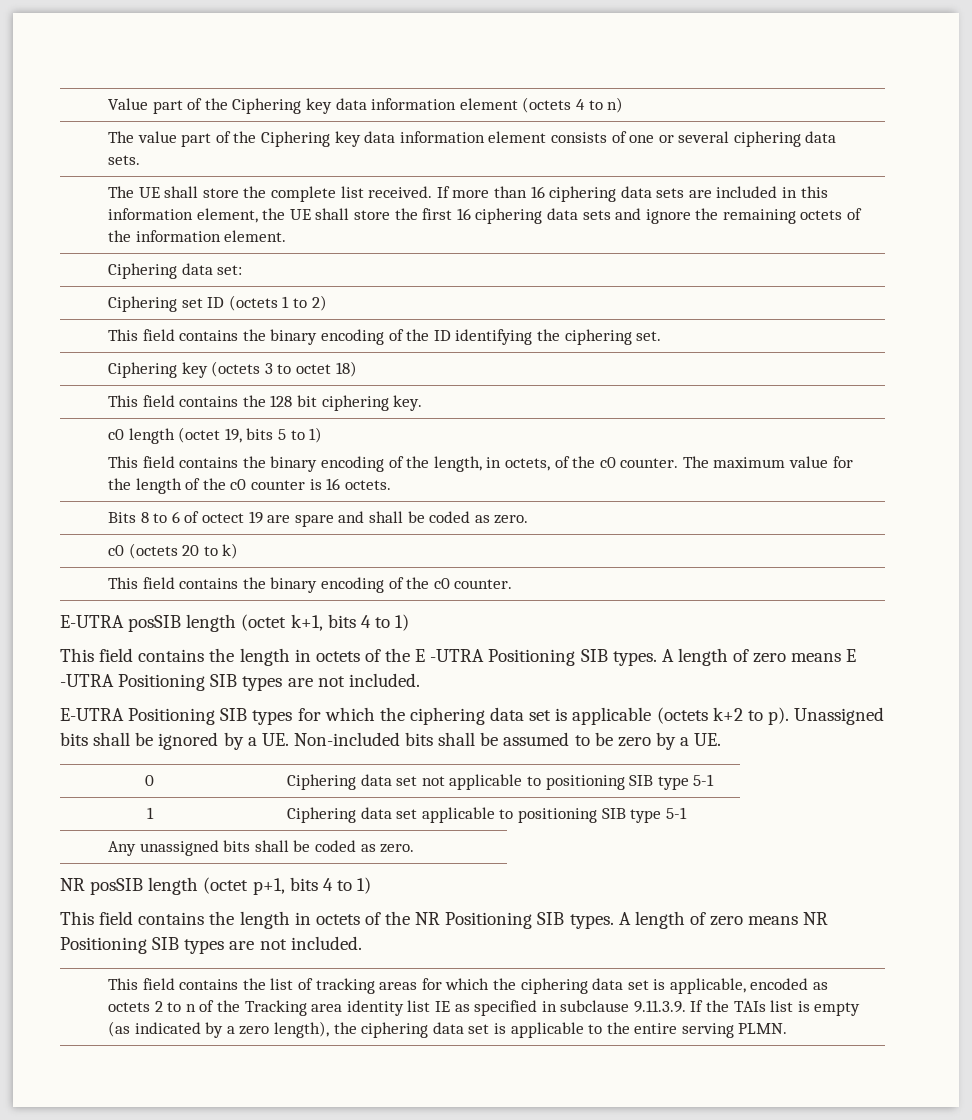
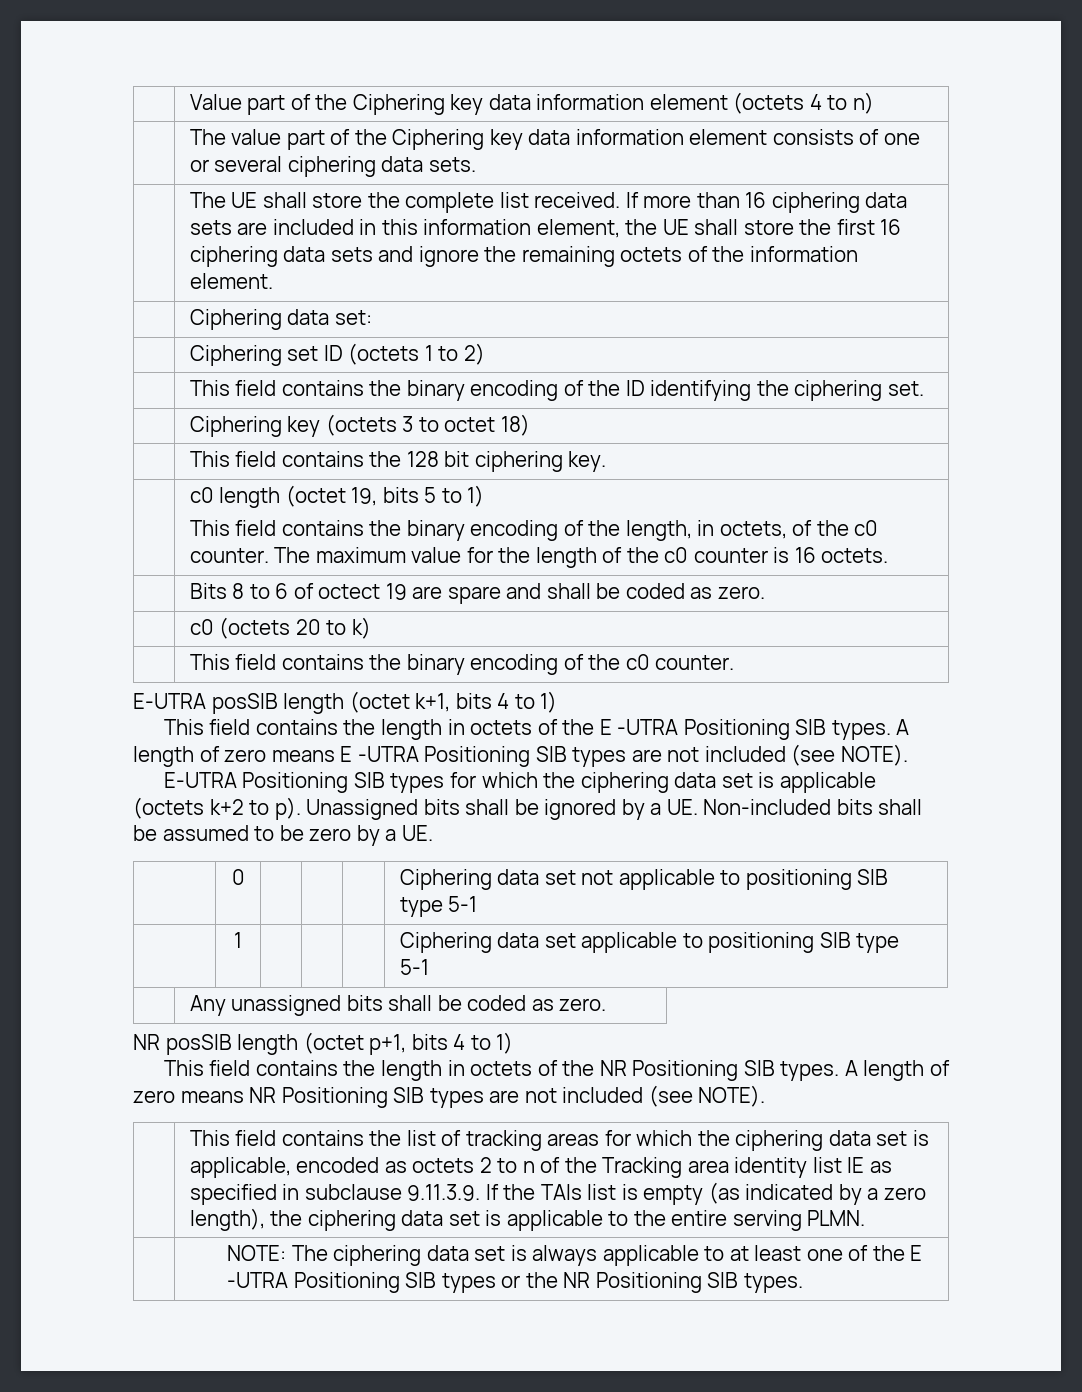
- A length of zero means E -UTRA Positioning SIB types are not included.
+ A length of zero means E -UTRA Positioning SIB types are not included (see NOTE).
- A length of zero means NR Positioning SIB types are not included.
+ A length of zero means NR Positioning SIB types are not included (see NOTE).
+ | NOTE: The ciphering data set is always applicable to at least one of the E -UTRA Positioning SIB types or the NR Positioning SIB types.

